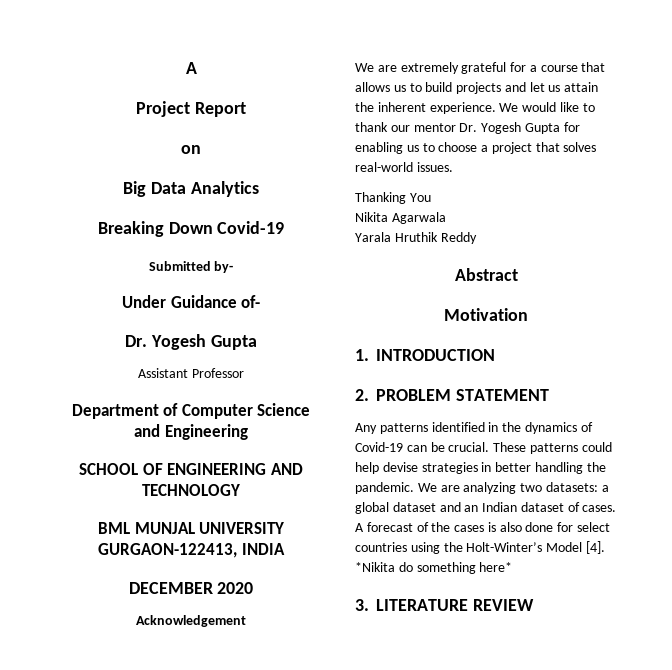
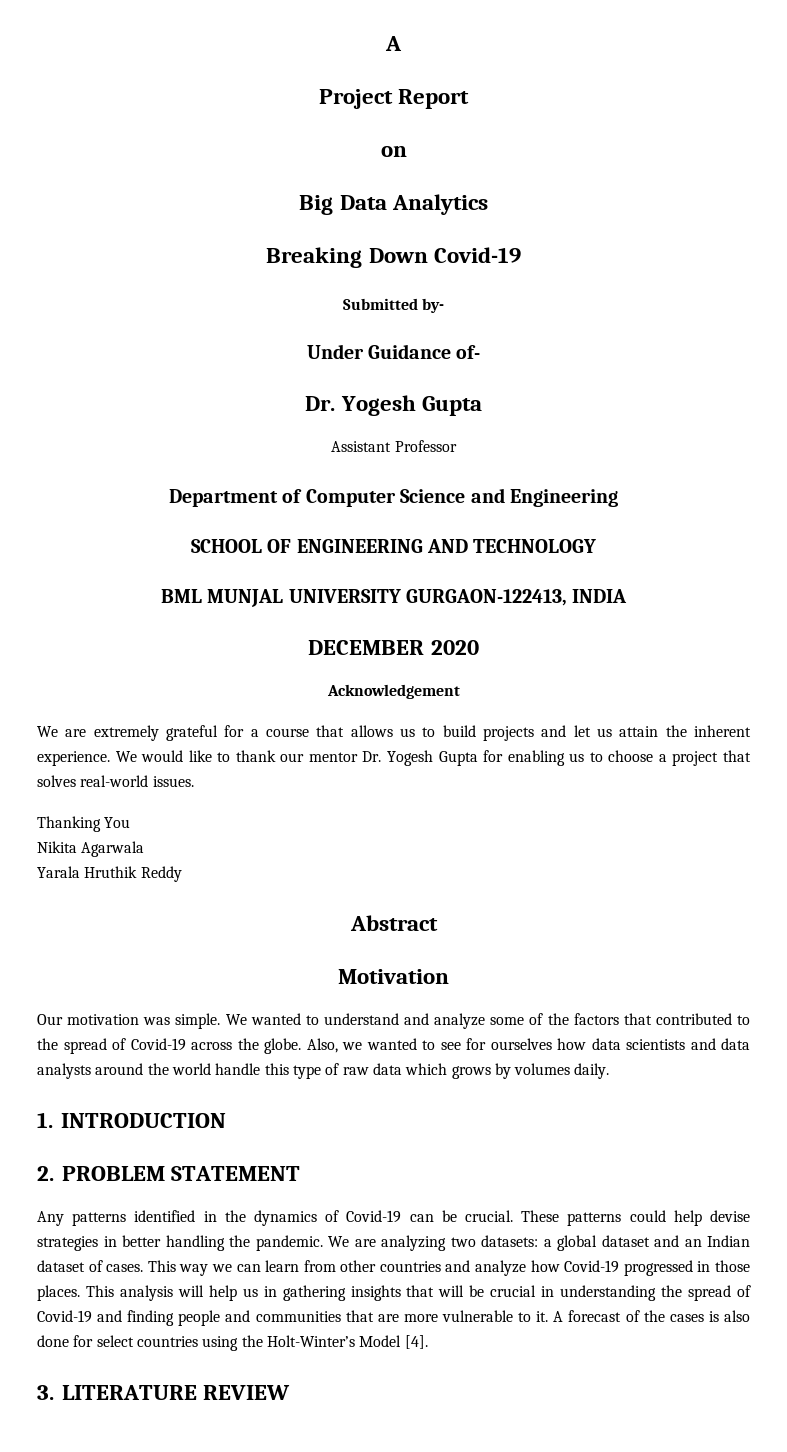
+ Our motivation was simple. We wanted to understand and analyze some of the factors that contributed to the spread of Covid-19 across the globe. Also, we wanted to see for ourselves how data scientists and data analysts around the world handle this type of raw data which grows by volumes daily.
+ This way we can learn from other countries and analyze how Covid-19 progressed in those places. This analysis will help us in gathering insights that will be crucial in understanding the spread of Covid-19 and finding people and communities that are more vulnerable to it.
- *Nikita do something here*

